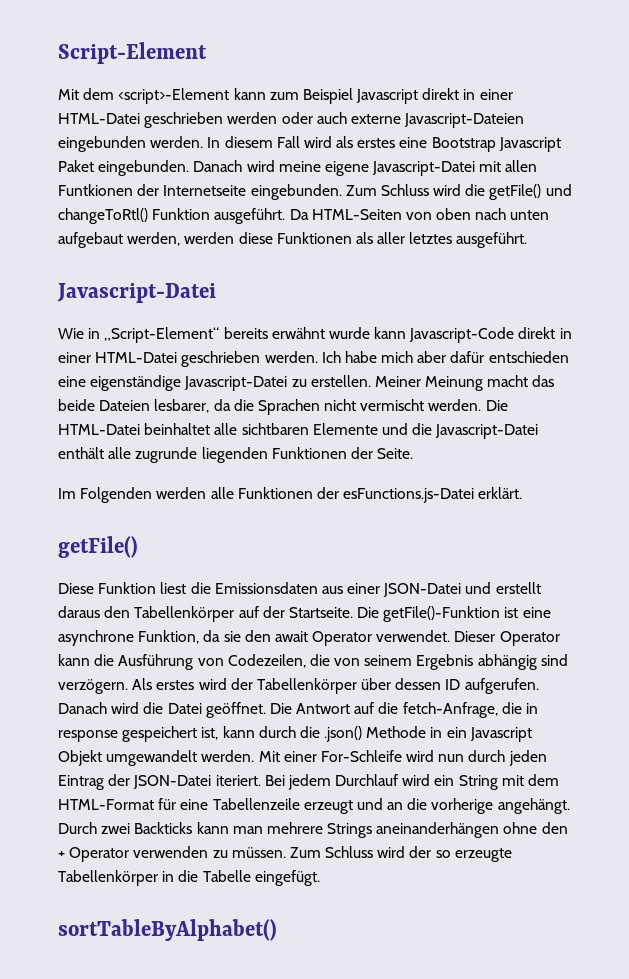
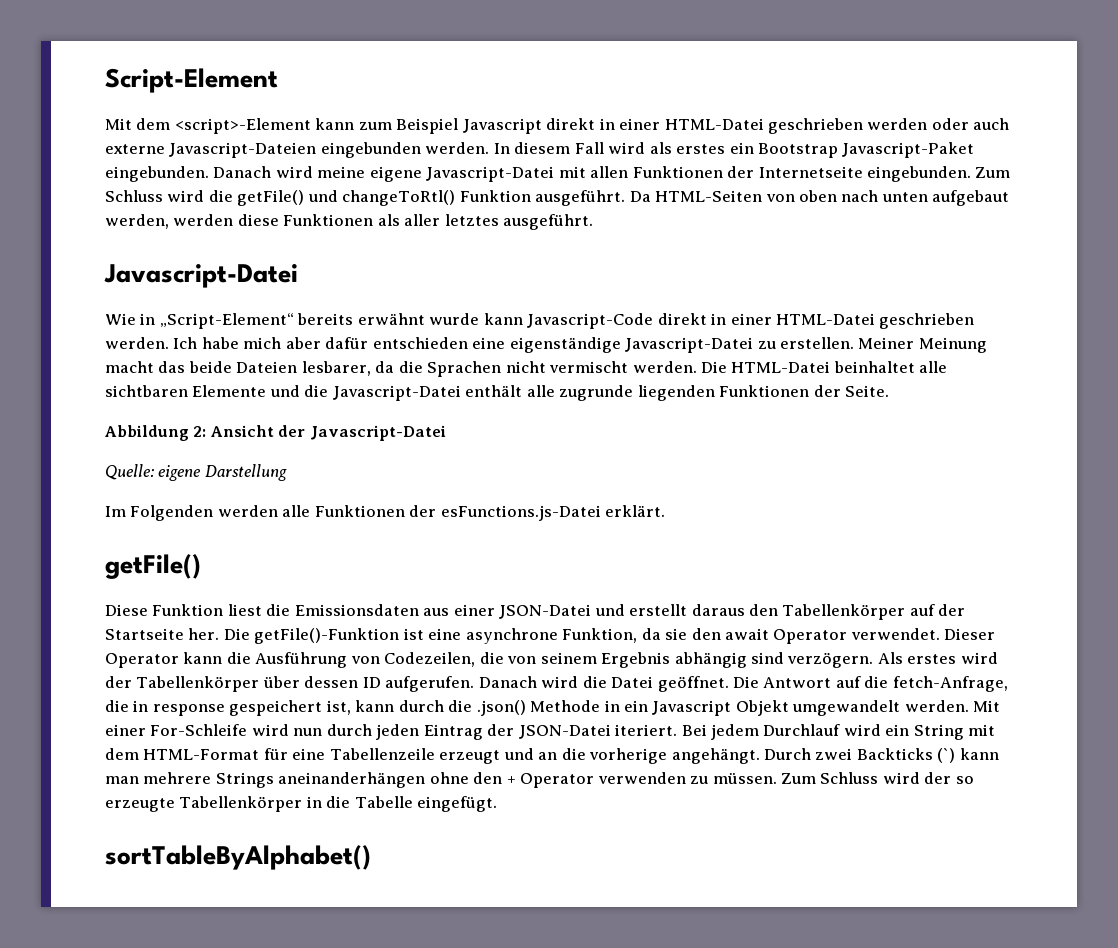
- In diesem Fall wird als erstes eine Bootstrap Javascript Paket eingebunden.
+ In diesem Fall wird als erstes ein Bootstrap Javascript-Paket eingebunden.
- Danach wird meine eigene Javascript-Datei mit allen Funtkionen der Internetseite eingebunden.
+ Danach wird meine eigene Javascript-Datei mit allen Funktionen der Internetseite eingebunden.
+ Abbildung 2: Ansicht der Javascript-Datei
+ Quelle: eigene Darstellung
- Diese Funktion liest die Emissionsdaten aus einer JSON-Datei und erstellt daraus den Tabellenkörper auf der Startseite.
+ Diese Funktion liest die Emissionsdaten aus einer JSON-Datei und erstellt daraus den Tabellenkörper auf der Startseite her.
- Durch zwei Backticks kann man mehrere Strings aneinanderhängen ohne den + Operator verwenden zu müssen.
+ Durch zwei Backticks (`) kann man mehrere Strings aneinanderhängen ohne den + Operator verwenden zu müssen.

